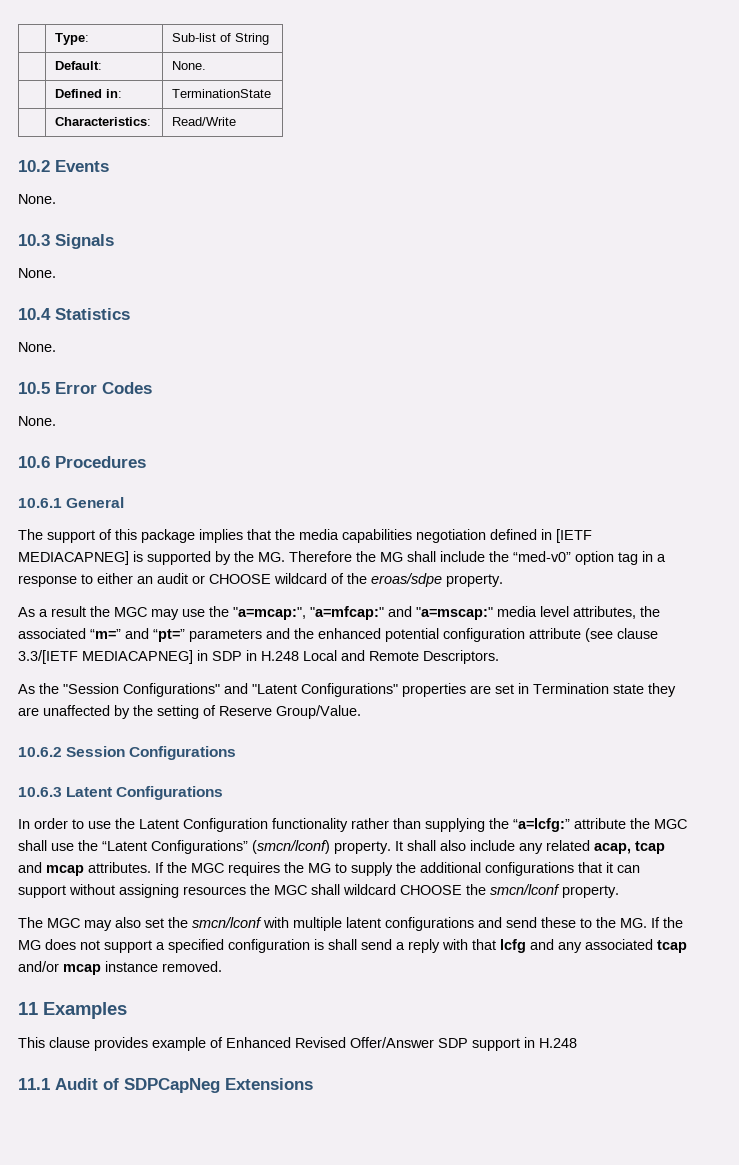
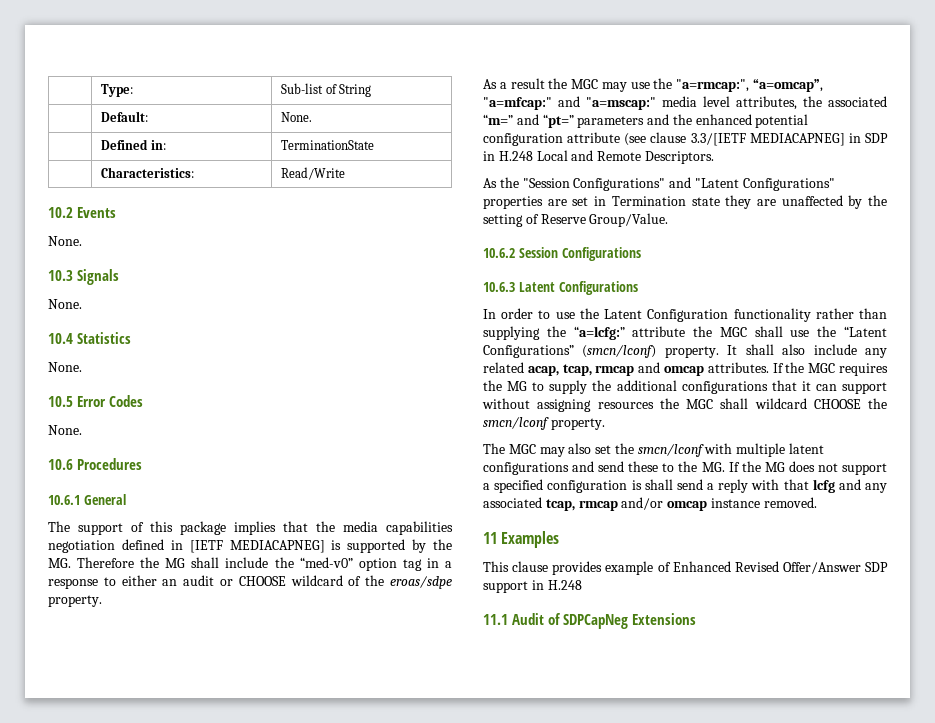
- As a result the MGC may use the "a=mcap:", "a=mfcap:" and "a=mscap:" media level attributes, the associated “m=” and “pt=” parameters and the enhanced potential configuration attribute (see clause 3.3/[IETF MEDIACAPNEG] in SDP in H.248 Local and Remote Descriptors.
+ As a result the MGC may use the "a=rmcap:", “a=omcap”, "a=mfcap:" and "a=mscap:" media level attributes, the associated “m=” and “pt=” parameters and the enhanced potential configuration attribute (see clause 3.3/[IETF MEDIACAPNEG] in SDP in H.248 Local and Remote Descriptors.
- It shall also include any related acap, tcap and mcap attributes.
+ It shall also include any related acap, tcap, rmcap and omcap attributes.
- The MGC may also set the smcn/lconf with multiple latent configurations and send these to the MG. If the MG does not support a specified configuration is shall send a reply with that lcfg and any associated tcap and/or mcap instance removed.
+ The MGC may also set the smcn/lconf with multiple latent configurations and send these to the MG. If the MG does not support a specified configuration is shall send a reply with that lcfg and any associated tcap, rmcap and/or omcap instance removed.

